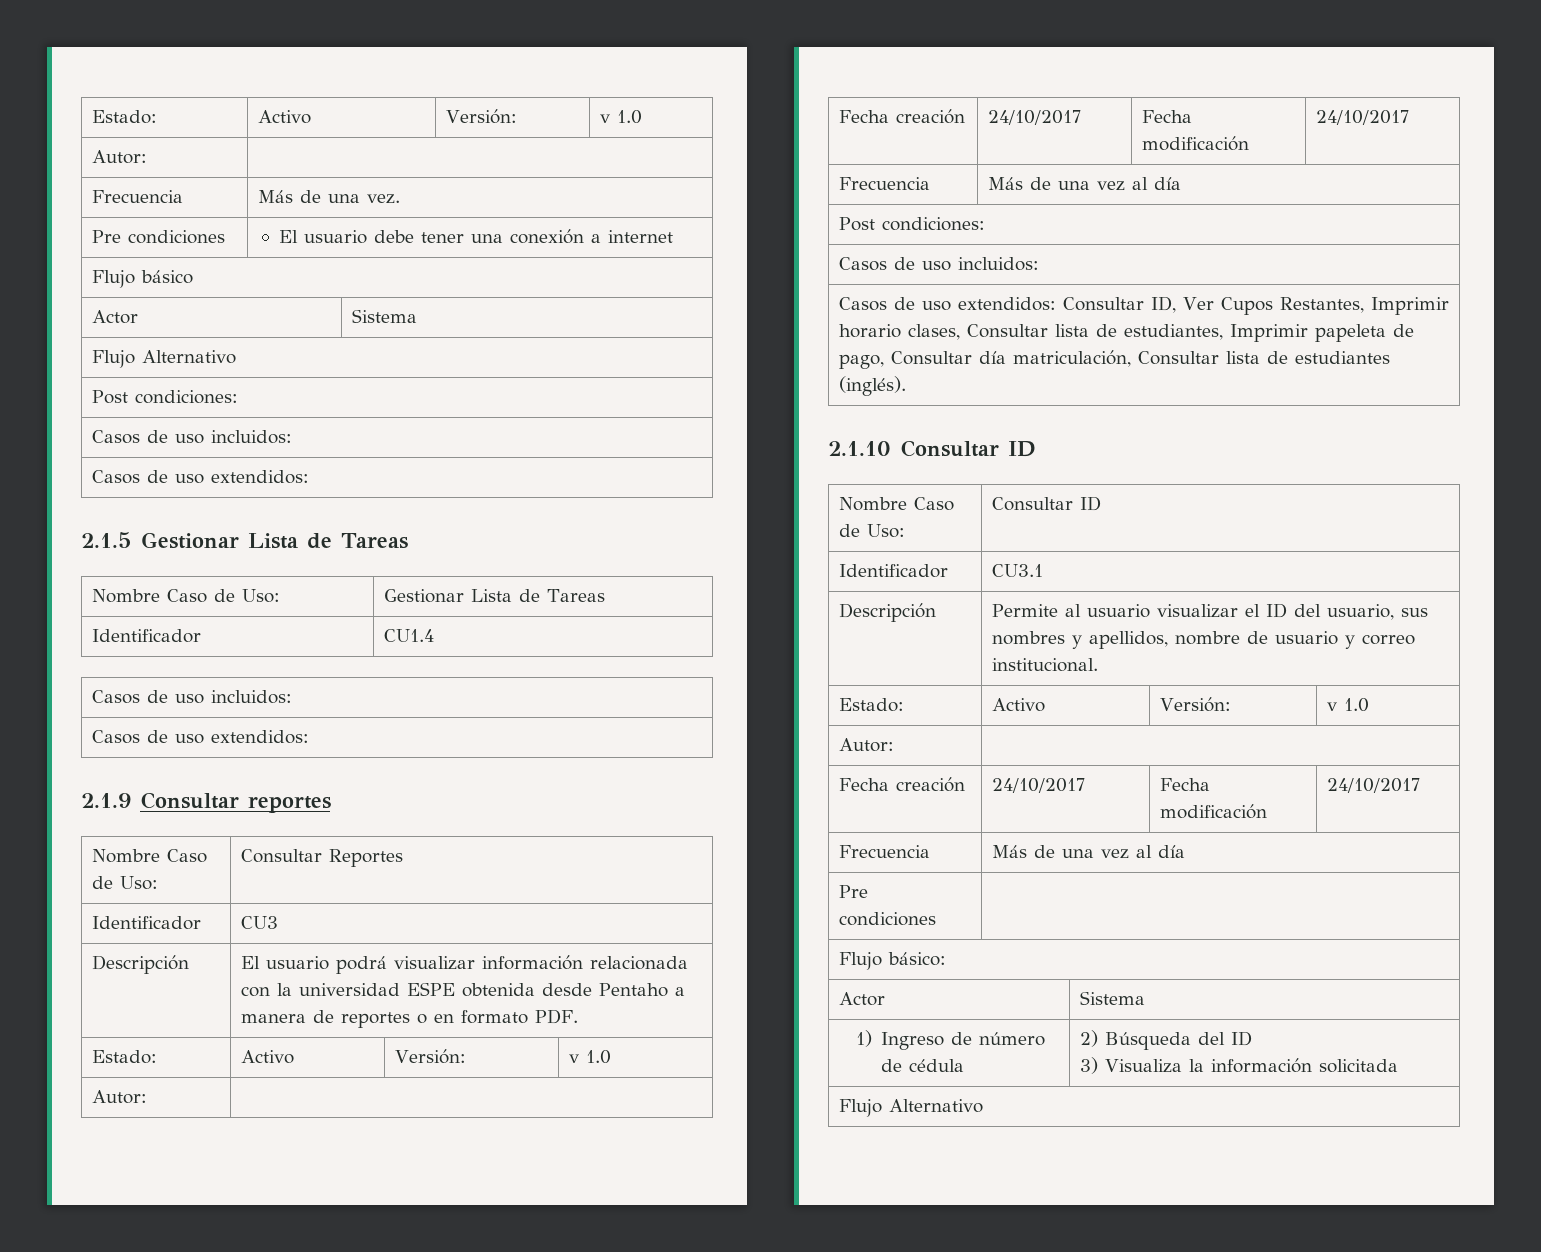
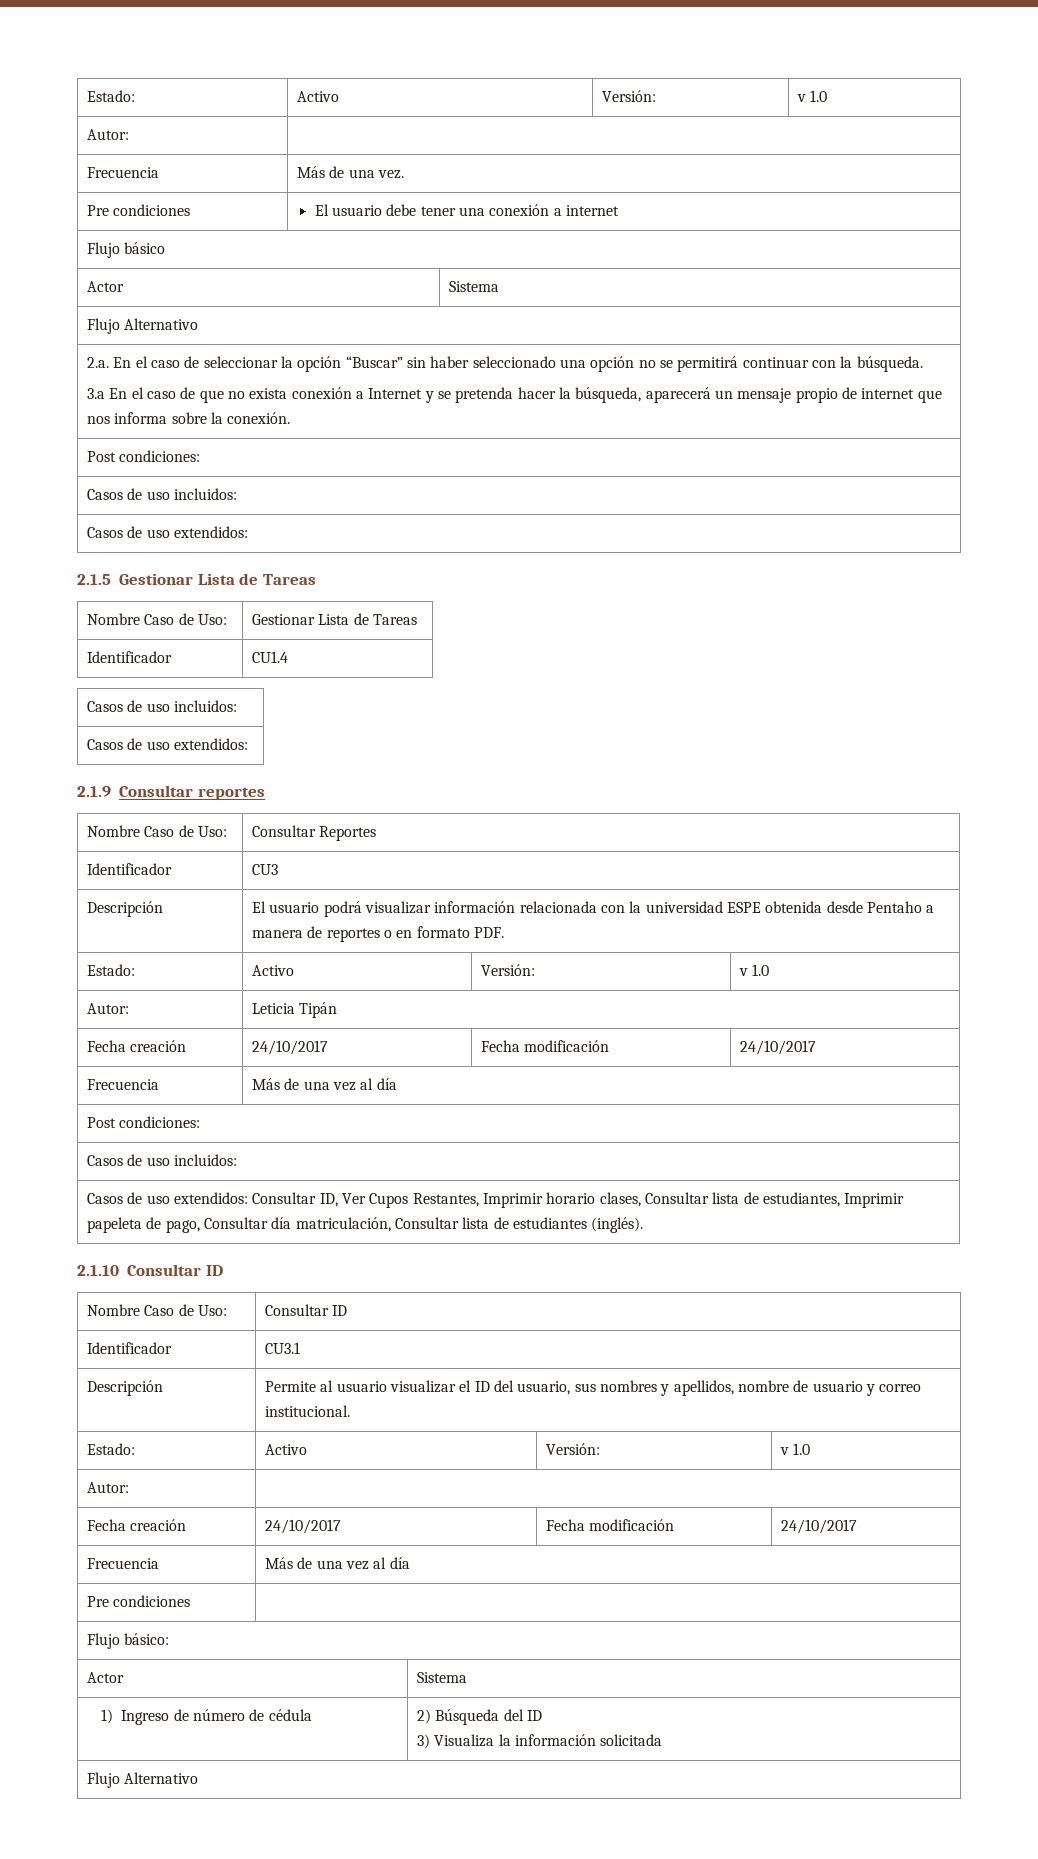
+ 2.a. En el caso de seleccionar la opción “Buscar” sin haber seleccionado una opción no se permitirá continuar con la búsqueda.
+ 3.a En el caso de que no exista conexión a Internet y se pretenda hacer la búsqueda, aparecerá un mensaje propio de internet que nos informa sobre la conexión.
  Descripción | El usuario podrá visualizar información relacionada con la universidad ESPE obtenida desde Pentaho a manera de reportes o en formato PDF.
  Estado: | Activo | Versión: | v 1.0
- Autor: |
+ Autor: | Leticia Tipán

